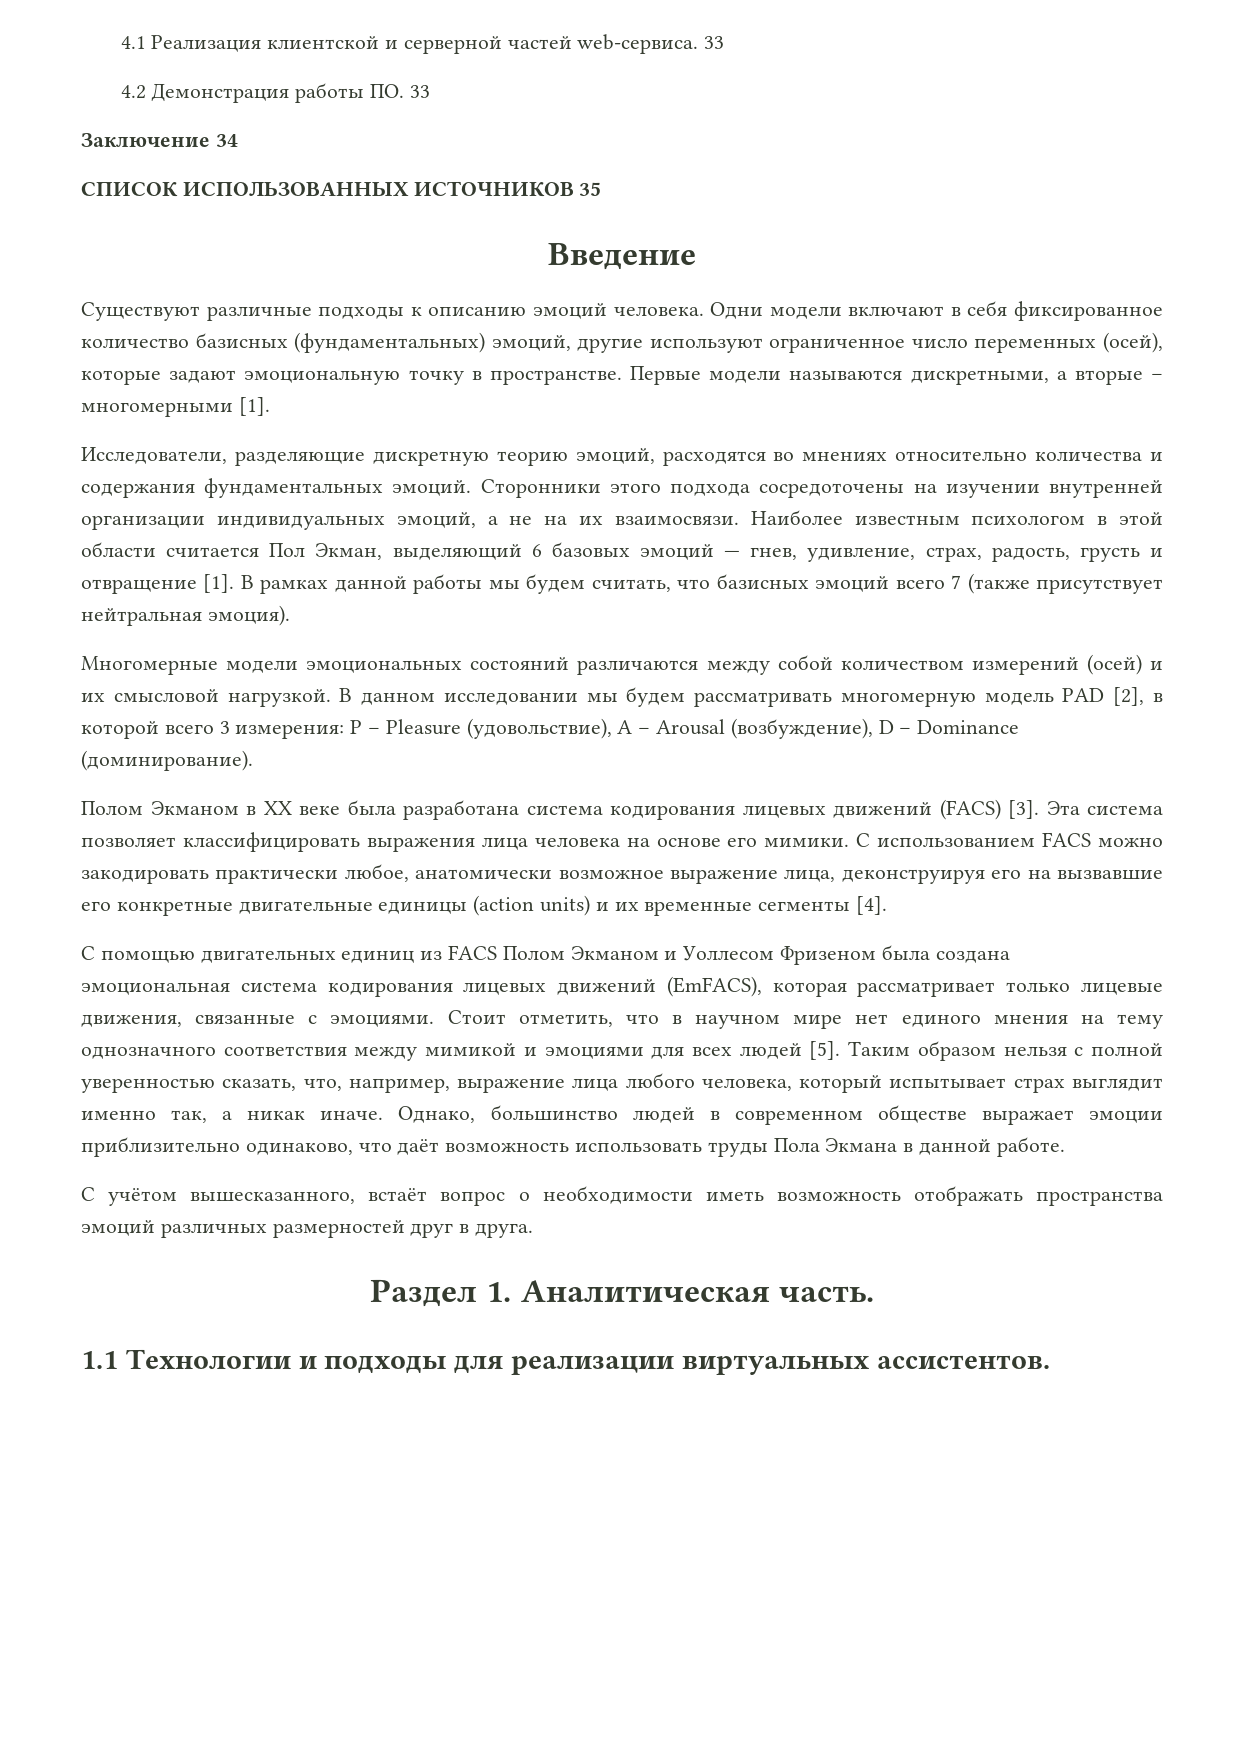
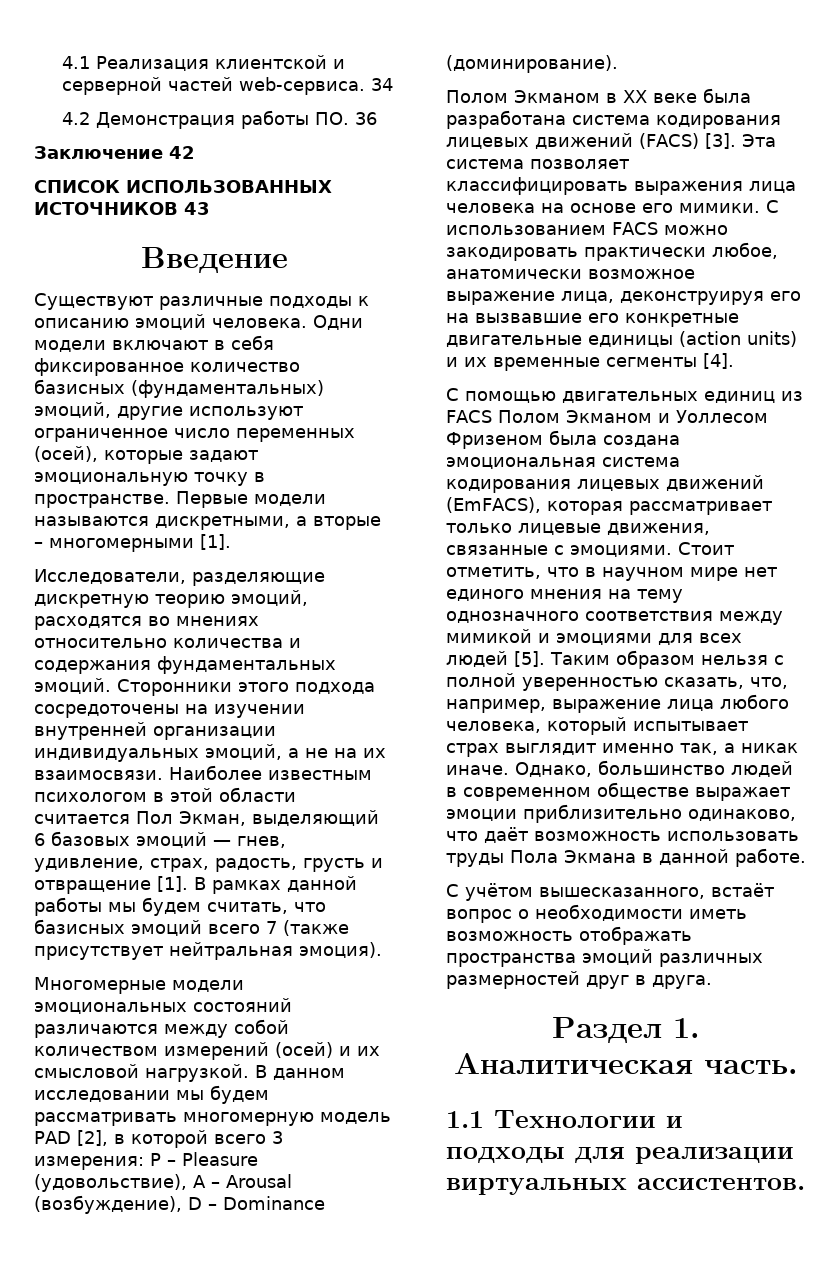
- 4.1 Реализация клиентской и серверной частей web-сервиса. 33
+ 4.1 Реализация клиентской и серверной частей web-сервиса. 34
- 4.2 Демонстрация работы ПО. 33
+ 4.2 Демонстрация работы ПО. 36
- Заключение 34
+ Заключение 42
- СПИСОК ИСПОЛЬЗОВАННЫХ ИСТОЧНИКОВ 35
+ СПИСОК ИСПОЛЬЗОВАННЫХ ИСТОЧНИКОВ 43

